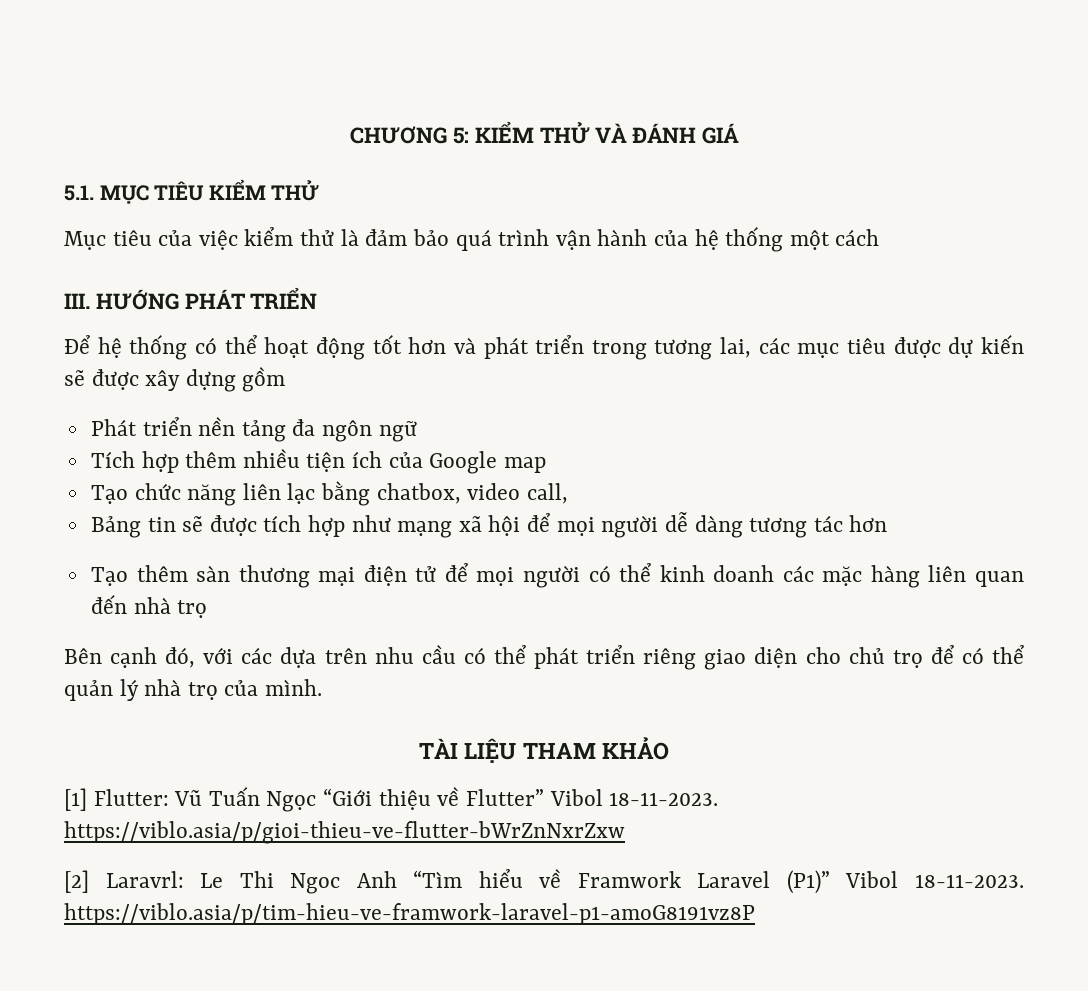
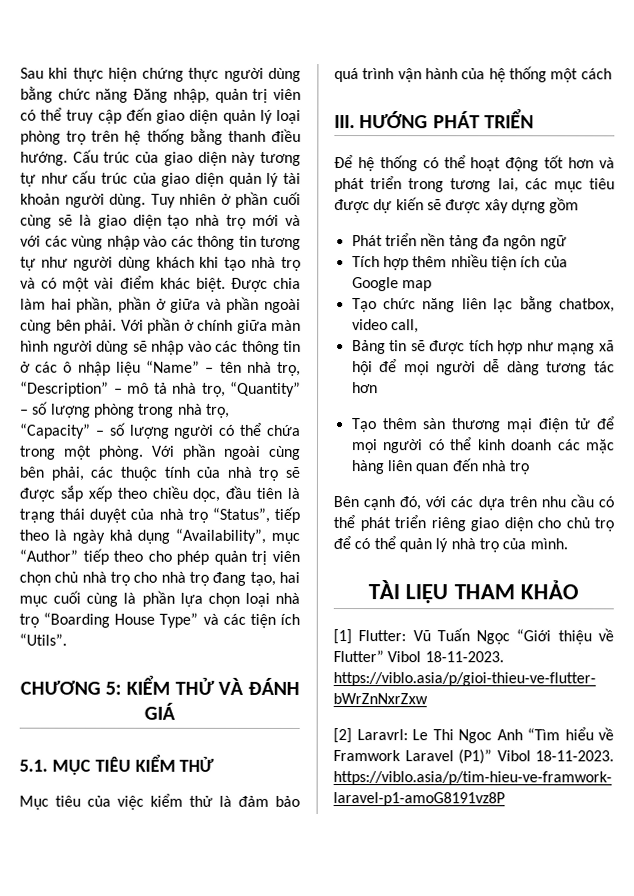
+ Sau khi thực hiện chứng thực người dùng bằng chức năng Đăng nhập, quản trị viên có thể truy cập đến giao diện quản lý loại phòng trọ trên hệ thống bằng thanh điều hướng. Cấu trúc của giao diện này tương tự như cấu trúc của giao diện quản lý tài khoản người dùng. Tuy nhiên ở phần cuối cùng sẽ là giao diện tạo nhà trọ mới và với các vùng nhập vào các thông tin tương tự như người dùng khách khi tạo nhà trọ và có một vài điểm khác biệt. Được chia làm hai phần, phần ở giữa và phần ngoài cùng bên phải. Với phần ở chính giữa màn hình người dùng sẽ nhập vào các thông tin ở các ô nhập liệu “Name” – tên nhà trọ, “Description” – mô tả nhà trọ, “Quantity” – số lượng phòng trong nhà trọ, “Capacity” – số lượng người có thể chứa trong một phòng. Với phần ngoài cùng bên phải, các thuộc tính của nhà trọ sẽ được sắp xếp theo chiều dọc, đầu tiên là trạng thái duyệt của nhà trọ “Status”, tiếp theo là ngày khả dụng “Availability”, mục “Author” tiếp theo cho phép quản trị viên chọn chủ nhà trọ cho nhà trọ đang tạo, hai mục cuối cùng là phần lựa chọn loại nhà trọ “Boarding House Type” và các tiện ích “Utils”.

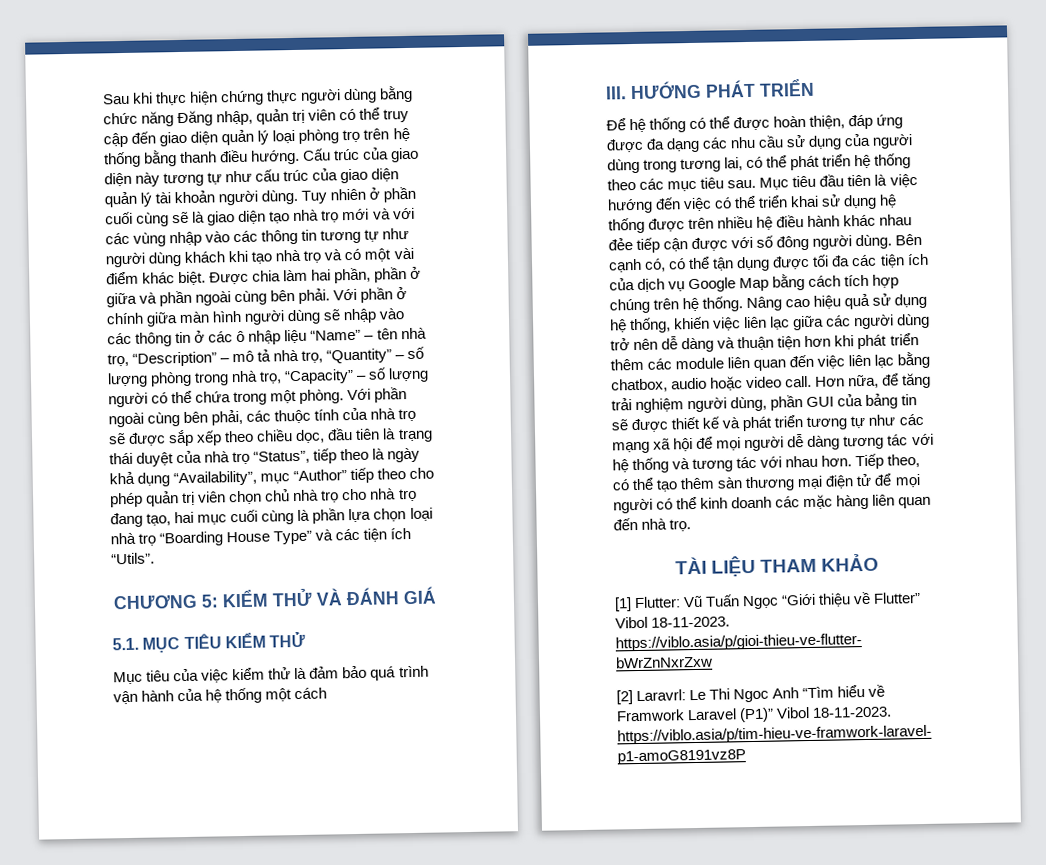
- Để hệ thống có thể hoạt động tốt hơn và phát triển trong tương lai, các mục tiêu được dự kiến sẽ được xây dựng gồm
- Phát triển nền tảng đa ngôn ngữ
- Tích hợp thêm nhiều tiện ích của Google map
- Tạo chức năng liên lạc bằng chatbox, video call,
- Bảng tin sẽ được tích hợp như mạng xã hội để mọi người dễ dàng tương tác hơn
- Tạo thêm sàn thương mại điện tử để mọi người có thể kinh doanh các mặc hàng liên quan đến nhà trọ
- Bên cạnh đó, với các dựa trên nhu cầu có thể phát triển riêng giao diện cho chủ trọ để có thể quản lý nhà trọ của mình.
+ Để hệ thống có thể được hoàn thiện, đáp ứng được đa dạng các nhu cầu sử dụng của người dùng trong tương lai, có thể phát triển hệ thống theo các mục tiêu sau. Mục tiêu đầu tiên là việc hướng đến việc có thể triển khai sử dụng hệ thống được trên nhiều hệ điều hành khác nhau đẻe tiếp cận được với số đông người dùng. Bên cạnh có, có thể tận dụng được tối đa các tiện ích của dịch vụ Google Map bằng cách tích hợp chúng trên hệ thống. Nâng cao hiệu quả sử dụng hệ thống, khiến việc liên lạc giữa các người dùng trở nên dễ dàng và thuận tiện hơn khi phát triển thêm các module liên quan đến việc liên lạc bằng chatbox, audio hoặc video call. Hơn nữa, để tăng trải nghiệm người dùng, phần GUI của bảng tin sẽ được thiết kế và phát triển tương tự như các mạng xã hội để mọi người dễ dàng tương tác với hệ thống và tương tác với nhau hơn. Tiếp theo, có thể tạo thêm sàn thương mại điện tử để mọi người có thể kinh doanh các mặc hàng liên quan đến nhà trọ.

